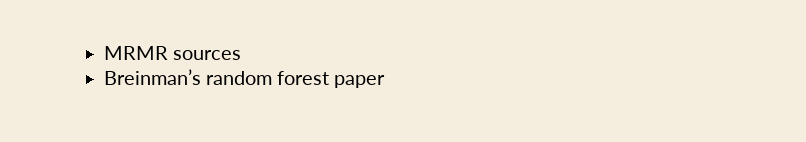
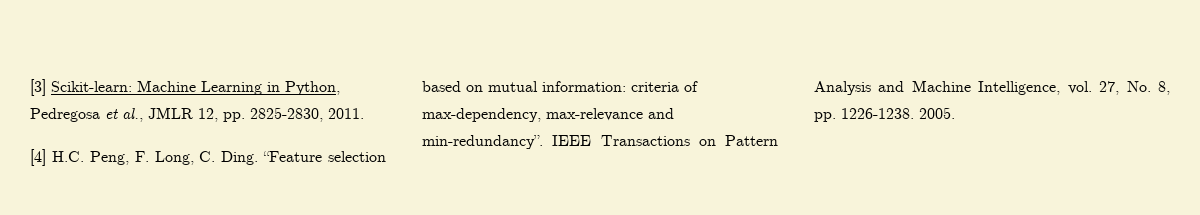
- MRMR sources
- Breinman’s random forest paper
+ [3] Scikit-learn: Machine Learning in Python, Pedregosa et al., JMLR 12, pp. 2825-2830, 2011.
+ [4] H.C. Peng, F. Long, C. Ding. “Feature selection based on mutual information: criteria of max-dependency, max-relevance and min-redundancy”. IEEE Transactions on Pattern Analysis and Machine Intelligence, vol. 27, No. 8, pp. 1226-1238. 2005.

